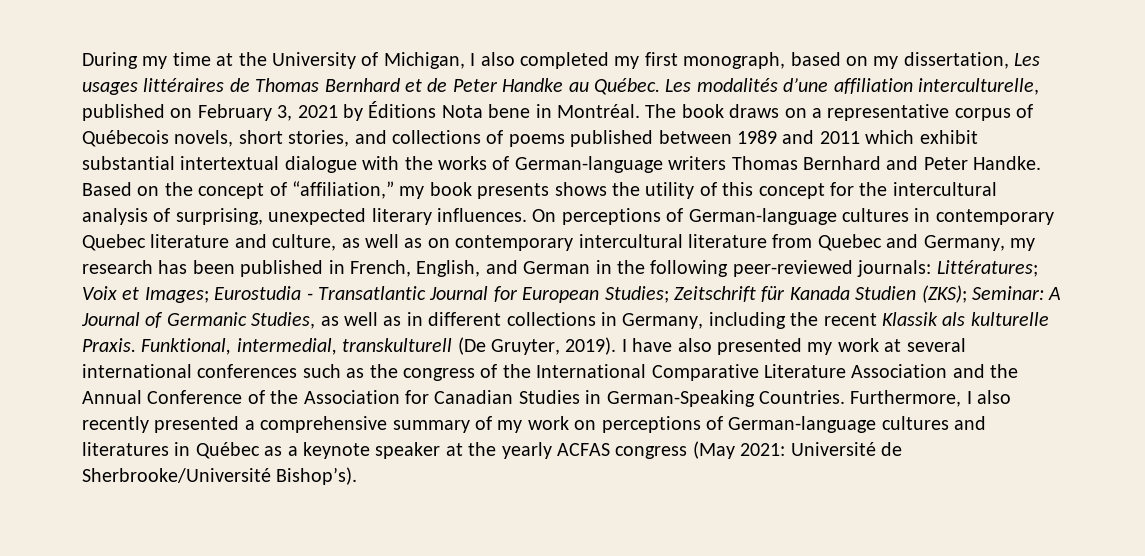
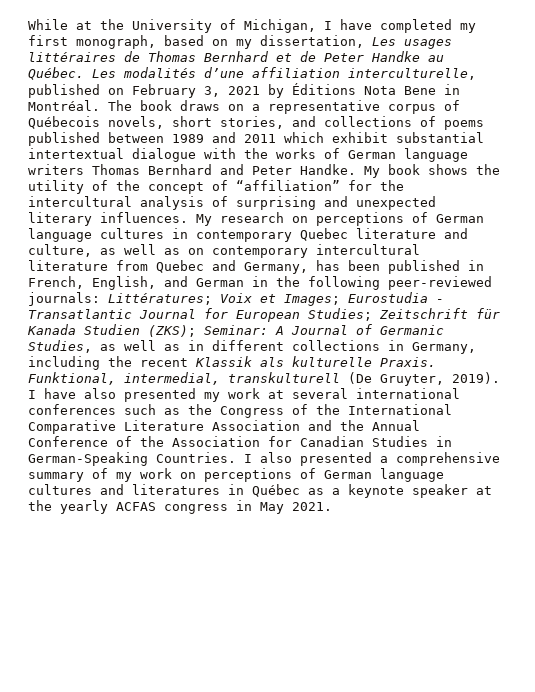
- During my time at the University of Michigan, I also completed my first monograph, based on my dissertation, Les usages littéraires de Thomas Bernhard et de Peter Handke au Québec.
+ While at the University of Michigan, I have completed my first monograph, based on my dissertation, Les usages littéraires de Thomas Bernhard et de Peter Handke au Québec.
- Les modalités d’une affiliation interculturelle, published on February 3, 2021 by Éditions Nota bene in Montréal.
+ Les modalités d’une affiliation interculturelle, published on February 3, 2021 by Éditions Nota Bene in Montréal.
- The book draws on a representative corpus of Québecois novels, short stories, and collections of poems published between 1989 and 2011 which exhibit substantial intertextual dialogue with the works of German-language writers Thomas Bernhard and Peter Handke.
+ The book draws on a representative corpus of Québecois novels, short stories, and collections of poems published between 1989 and 2011 which exhibit substantial intertextual dialogue with the works of German language writers Thomas Bernhard and Peter Handke.
- Based on the concept of “affiliation,” my book presents shows the utility of this concept for the intercultural analysis of surprising, unexpected literary influences.
+ My book shows the utility of the concept of “affiliation” for the intercultural analysis of surprising and unexpected literary influences.
- On perceptions of German-language cultures in contemporary Quebec literature and culture, as well as on contemporary intercultural literature from Quebec and Germany, my research has been published in French, English, and German in the following peer-reviewed journals:
+ My research on perceptions of German language cultures in contemporary Quebec literature and culture, as well as on contemporary intercultural literature from Quebec and Germany, has been published in French, English, and German in the following peer-reviewed journals:
- I have also presented my work at several international conferences such as the congress of the International Comparative Literature Association and the Annual Conference of the Association for Canadian Studies in German-Speaking Countries.
+ I have also presented my work at several international conferences such as the Congress of the International Comparative Literature Association and the Annual Conference of the Association for Canadian Studies in German-Speaking Countries.
- Furthermore, I also recently presented a comprehensive summary of my work on perceptions of German-language cultures and literatures in Québec as a keynote speaker at the yearly ACFAS congress (May 2021: Université de Sherbrooke/Université Bishop’s).
+ I also presented a comprehensive summary of my work on perceptions of German language cultures and literatures in Québec as a keynote speaker at the yearly ACFAS congress in May 2021.

